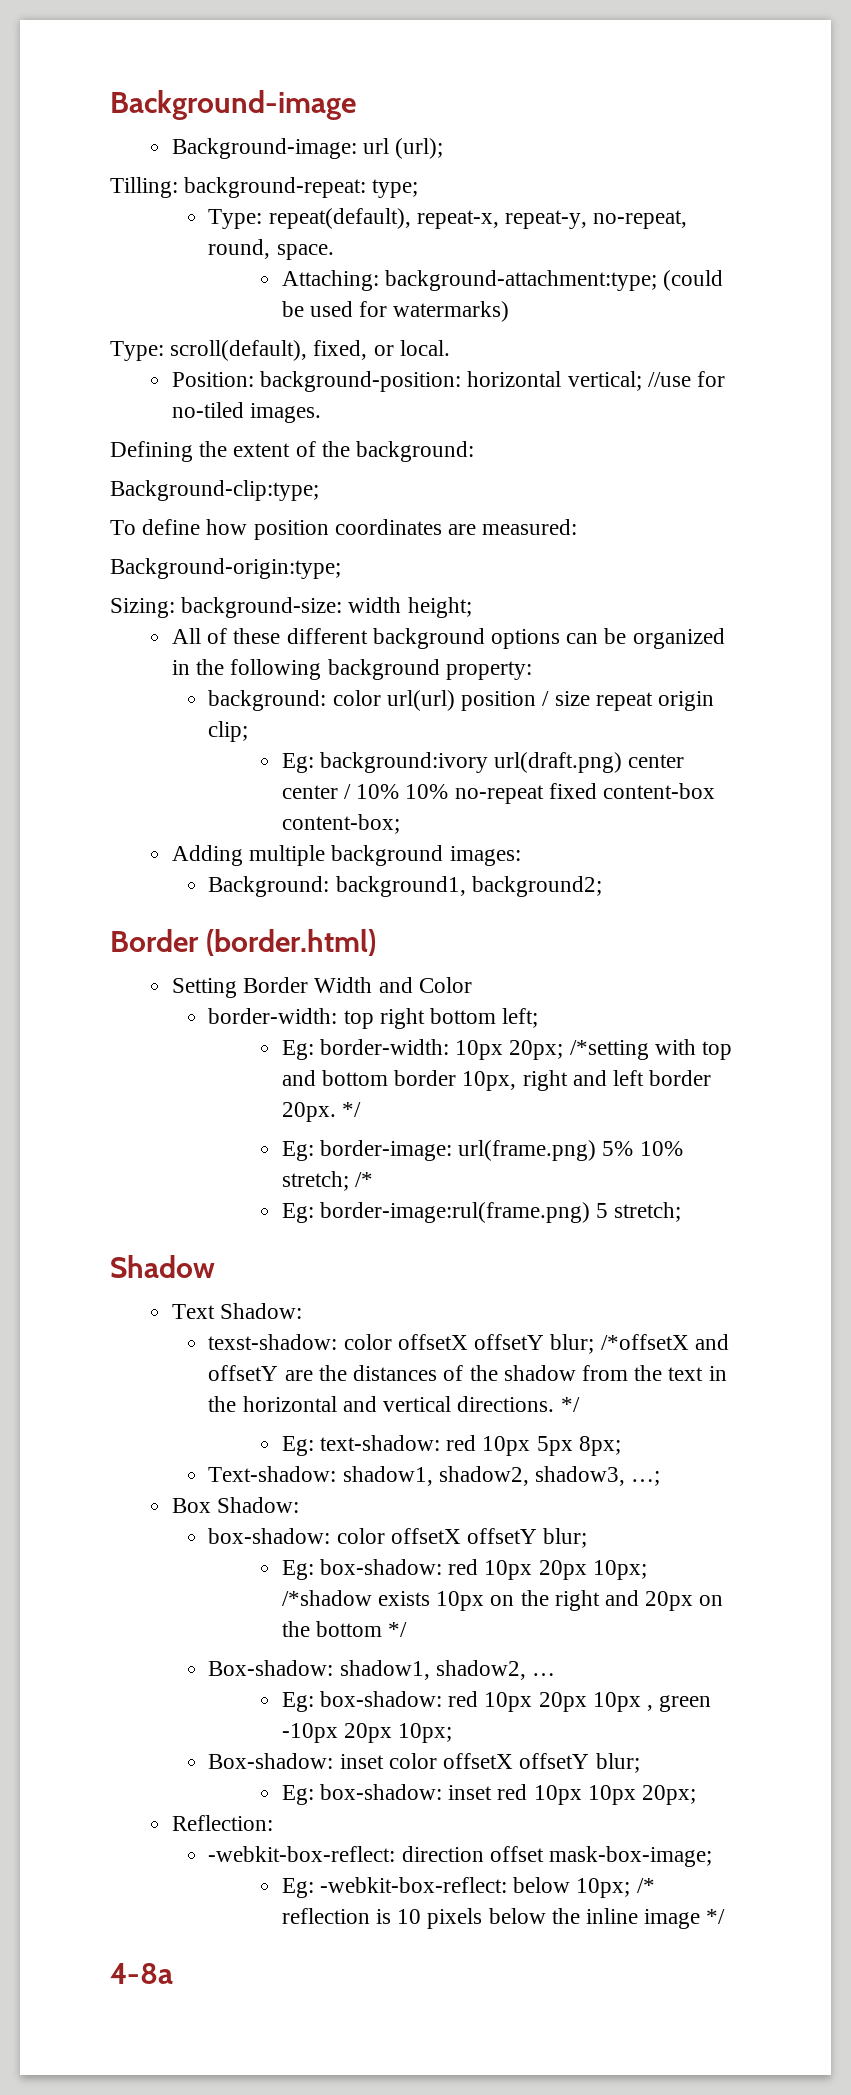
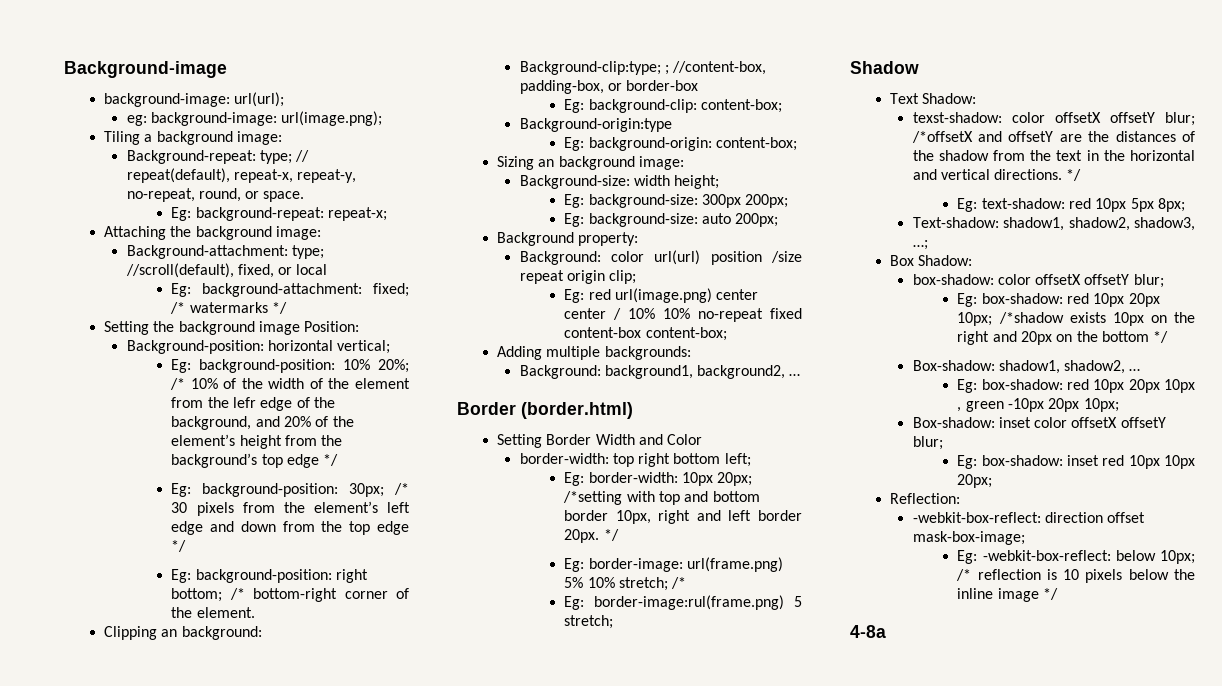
- Background-image: url (url);
- Tilling: background-repeat: type;
- Type: repeat(default), repeat-x, repeat-y, no-repeat, round, space.
+ background-image: url(url);
+ eg: background-image: url(image.png);
+ Tiling a background image:
+ Background-repeat: type; // repeat(default), repeat-x, repeat-y, no-repeat, round, or space.
- Attaching: background-attachment:type; (could be used for watermarks)
- Type: scroll(default), fixed, or local.
- Position: background-position: horizontal vertical; //use for no-tiled images.
- Defining the extent of the background:
- Background-clip:type;
- To define how position coordinates are measured:
- Background-origin:type;
- Sizing: background-size: width height;
- All of these different background options can be organized in the following background property:
+ Eg: background-repeat: repeat-x;
+ Attaching the background image:
+ Background-attachment: type; //scroll(default), fixed, or local
+ Eg: background-attachment: fixed; /* watermarks */
+ Setting the background image Position:
+ Background-position: horizontal vertical;
+ Eg: background-position: 10% 20%; /* 10% of the width of the element from the lefr edge of the background, and 20% of the element’s height from the background’s top edge */
+ Eg: background-position: 30px; /* 30 pixels from the element’s left edge and down from the top edge */
+ Eg: background-position: right bottom; /* bottom-right corner of the element.
+ Clipping an background:
+ Background-clip:type; ; //content-box, padding-box, or border-box
+ Eg: background-clip: content-box;
+ Background-origin:type
+ Eg: background-origin: content-box;
+ Sizing an background image:
+ Background-size: width height;
+ Eg: background-size: 300px 200px;
+ Eg: background-size: auto 200px;
+ Background property:
- background: color url(url) position / size repeat origin clip;
+ Background: color url(url) position /size repeat origin clip;
- Eg: background:ivory url(draft.png) center center / 10% 10% no-repeat fixed content-box content-box;
+ Eg: red url(image.png) center center / 10% 10% no-repeat fixed content-box content-box;
- Adding multiple background images:
+ Adding multiple backgrounds:
- Background: background1, background2;
+ Background: background1, background2, …

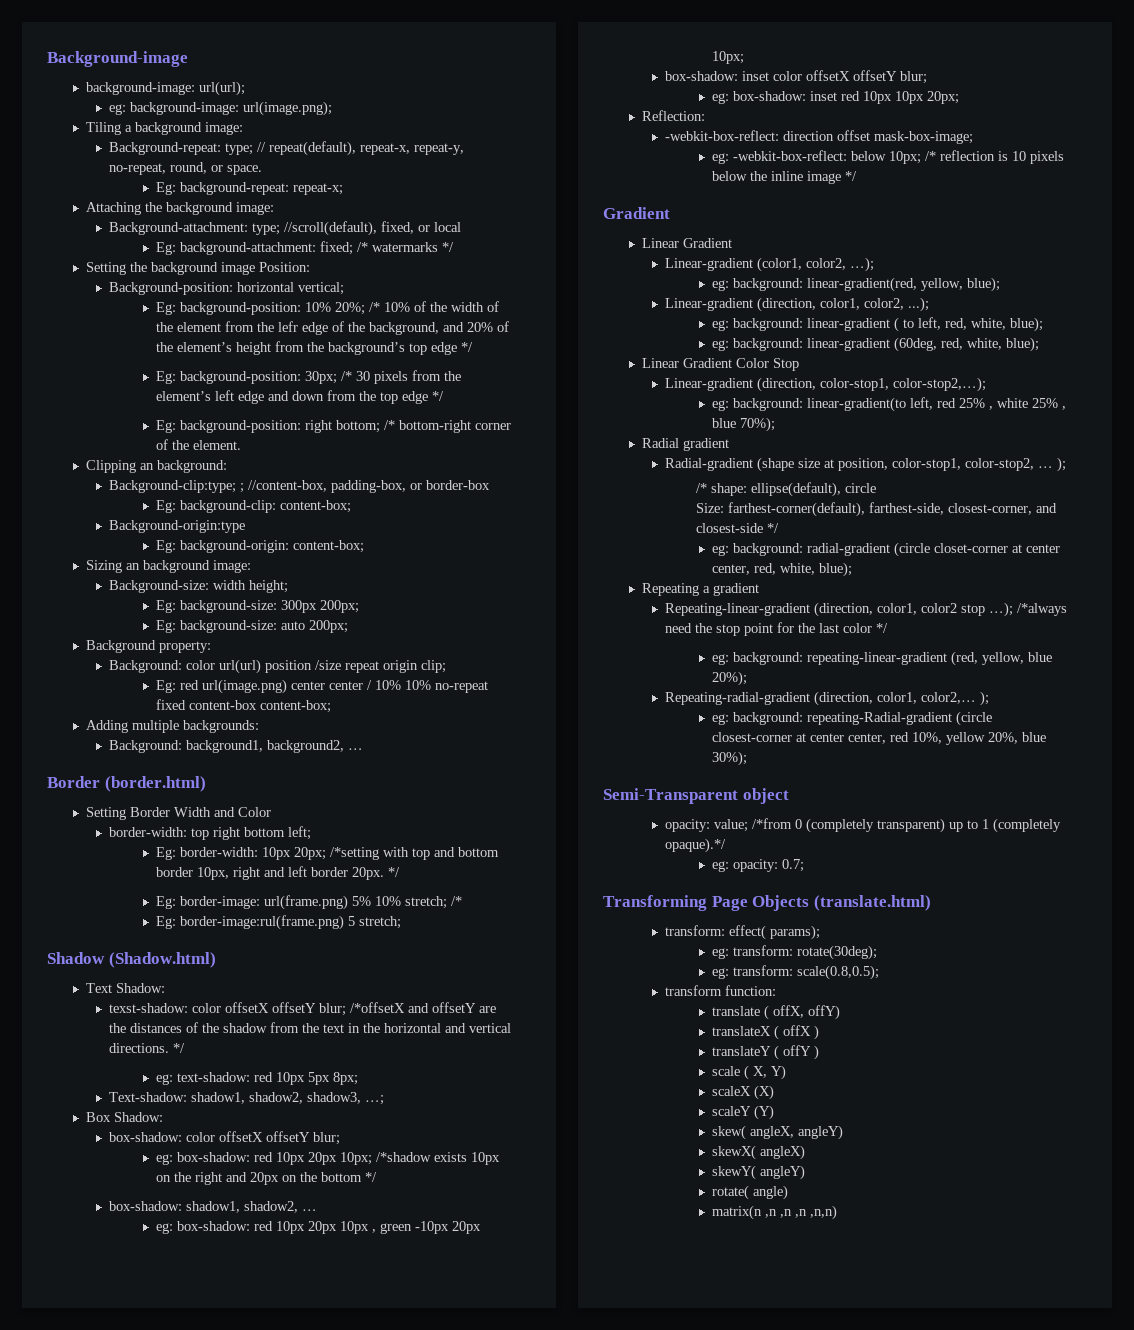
- Shadow
+ Shadow (Shadow.html)
- Eg: text-shadow: red 10px 5px 8px;
+ eg: text-shadow: red 10px 5px 8px;
- Eg: box-shadow: red 10px 20px 10px; /*shadow exists 10px on the right and 20px on the bottom */
+ eg: box-shadow: red 10px 20px 10px; /*shadow exists 10px on the right and 20px on the bottom */
- Box-shadow: shadow1, shadow2, …
+ box-shadow: shadow1, shadow2, …
- Eg: box-shadow: red 10px 20px 10px , green -10px 20px 10px;
+ eg: box-shadow: red 10px 20px 10px , green -10px 20px 10px;
- Box-shadow: inset color offsetX offsetY blur;
+ box-shadow: inset color offsetX offsetY blur;
- Eg: box-shadow: inset red 10px 10px 20px;
+ eg: box-shadow: inset red 10px 10px 20px;
- Eg: -webkit-box-reflect: below 10px; /* reflection is 10 pixels below the inline image */
- 4-8a
+ eg: -webkit-box-reflect: below 10px; /* reflection is 10 pixels below the inline image */
+ Gradient
+ Linear Gradient
+ Linear-gradient (color1, color2, …);
+ eg: background: linear-gradient(red, yellow, blue);
+ Linear-gradient (direction, color1, color2, ...);
+ eg: background: linear-gradient ( to left, red, white, blue);
+ eg: background: linear-gradient (60deg, red, white, blue);
+ Linear Gradient Color Stop
+ Linear-gradient (direction, color-stop1, color-stop2,…);
+ eg: background: linear-gradient(to left, red 25% , white 25% , blue 70%);
+ Radial gradient
+ Radial-gradient (shape size at position, color-stop1, color-stop2, … );
+ /* shape: ellipse(default), circle
+ Size: farthest-corner(default), farthest-side, closest-corner, and closest-side */
+ eg: background: radial-gradient (circle closet-corner at center center, red, white, blue);
+ Repeating a gradient
+ Repeating-linear-gradient (direction, color1, color2 stop …); /*always need the stop point for the last color */
+ eg: background: repeating-linear-gradient (red, yellow, blue 20%);
+ Repeating-radial-gradient (direction, color1, color2,… );
+ eg: background: repeating-Radial-gradient (circle closest-corner at center center, red 10%, yellow 20%, blue 30%);
+ Semi-Transparent object
+ opacity: value; /*from 0 (completely transparent) up to 1 (completely opaque).*/
+ eg: opacity: 0.7;
+ Transforming Page Objects (translate.html)
+ transform: effect( params);
+ eg: transform: rotate(30deg);
+ eg: transform: scale(0.8,0.5);
+ transform function:
+ translate ( offX, offY)
+ translateX ( offX )
+ translateY ( offY )
+ scale ( X, Y)
+ scaleX (X)
+ scaleY (Y)
+ skew( angleX, angleY)
+ skewX( angleX)
+ skewY( angleY)
+ rotate( angle)
+ matrix(n ,n ,n ,n ,n,n)

